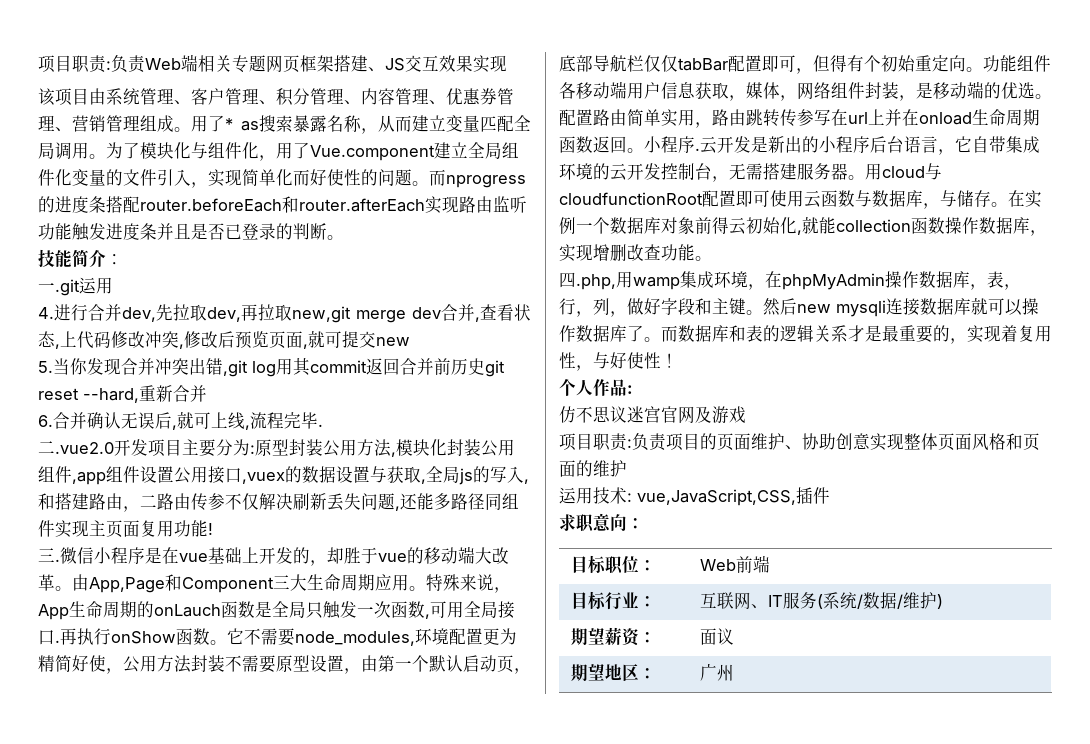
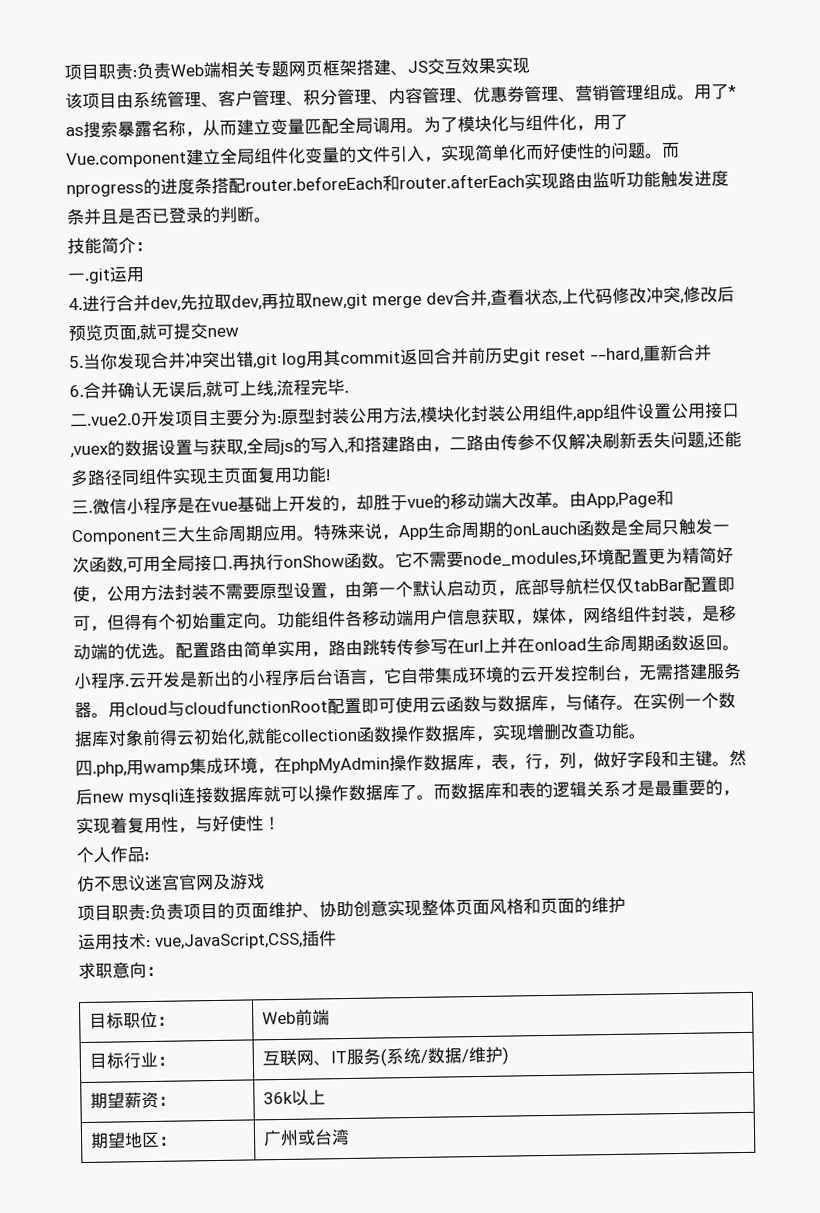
- 期望薪资： | 面议
+ 期望薪资： | 36k以上
- 期望地区： | 广州
+ 期望地区： | 广州或台湾

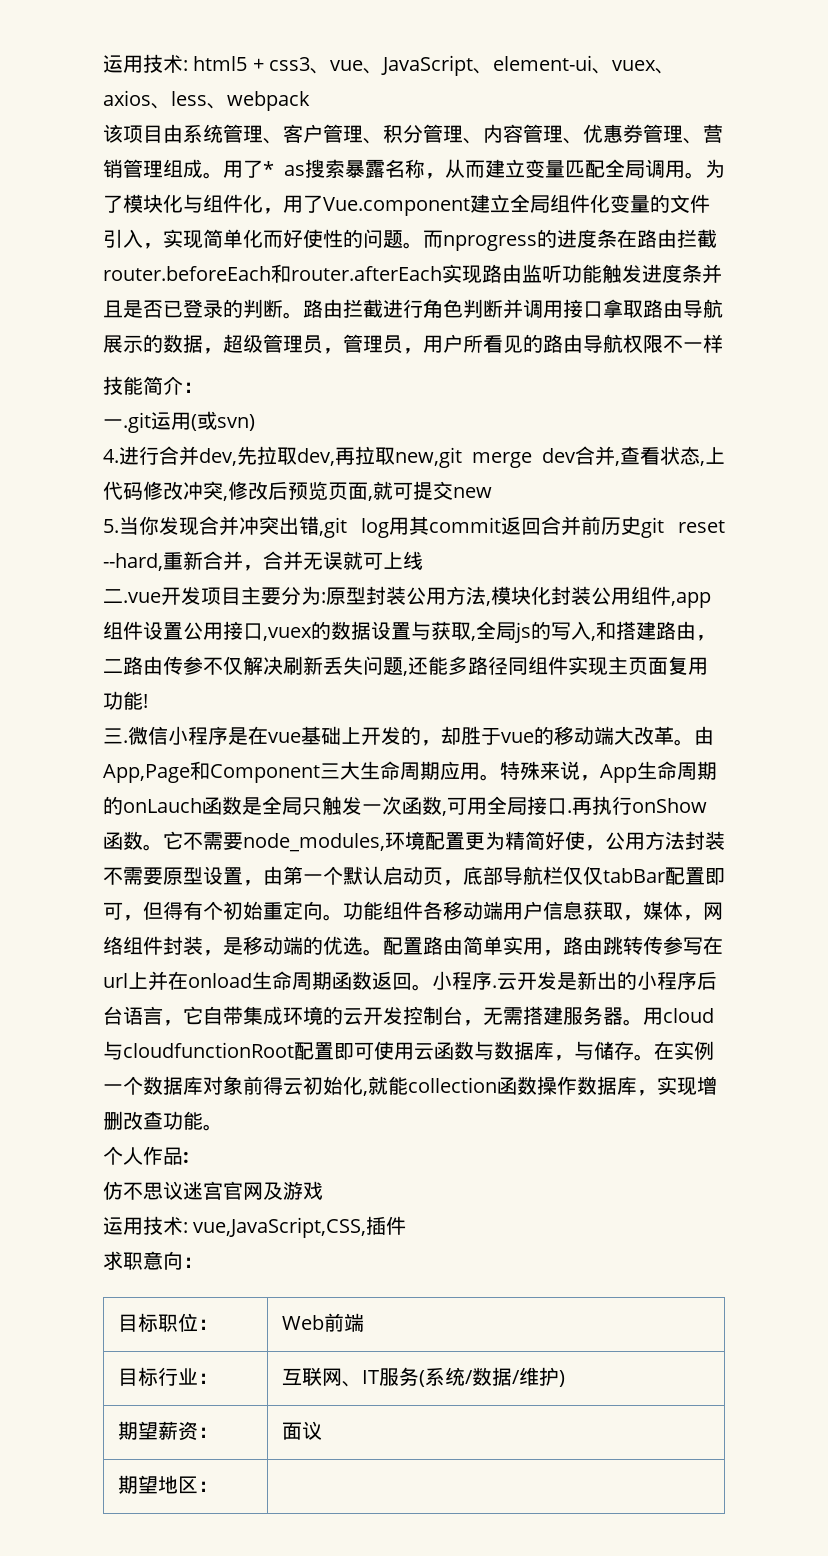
- 项目职责:负责Web端相关专题网页框架搭建、JS交互效果实现
+ 运用技术: html5 + css3、vue、JavaScript、element-ui、vuex、axios、less、webpack
- 而nprogress的进度条搭配router.beforeEach和router.afterEach实现路由监听功能触发进度条并且是否已登录的判断。
+ 而nprogress的进度条在路由拦截router.beforeEach和router.afterEach实现路由监听功能触发进度条并且是否已登录的判断。路由拦截进行角色判断并调用接口拿取路由导航展示的数据，超级管理员，管理员，用户所看见的路由导航权限不一样
- 一.git运用
+ 一.git运用(或svn)
- 5.当你发现合并冲突出错,git log用其commit返回合并前历史git reset --hard,重新合并
- 6.合并确认无误后,就可上线,流程完毕.
- 二.vue2.0开发项目主要分为:
+ 5.当你发现合并冲突出错,git log用其commit返回合并前历史git reset --hard,重新合并，合并无误就可上线
+ 二.vue开发项目主要分为:
- 四.php,用wamp集成环境，在phpMyAdmin操作数据库，表，行，列，做好字段和主键。然后new mysqli连接数据库就可以操作数据库了。而数据库和表的逻辑关系才是最重要的，实现着复用性，与好使性！
- 项目职责:负责项目的页面维护、协助创意实现整体页面风格和页面的维护
- 期望薪资： | 36k以上
+ 期望薪资： | 面议
- 期望地区： | 广州或台湾
+ 期望地区： |

